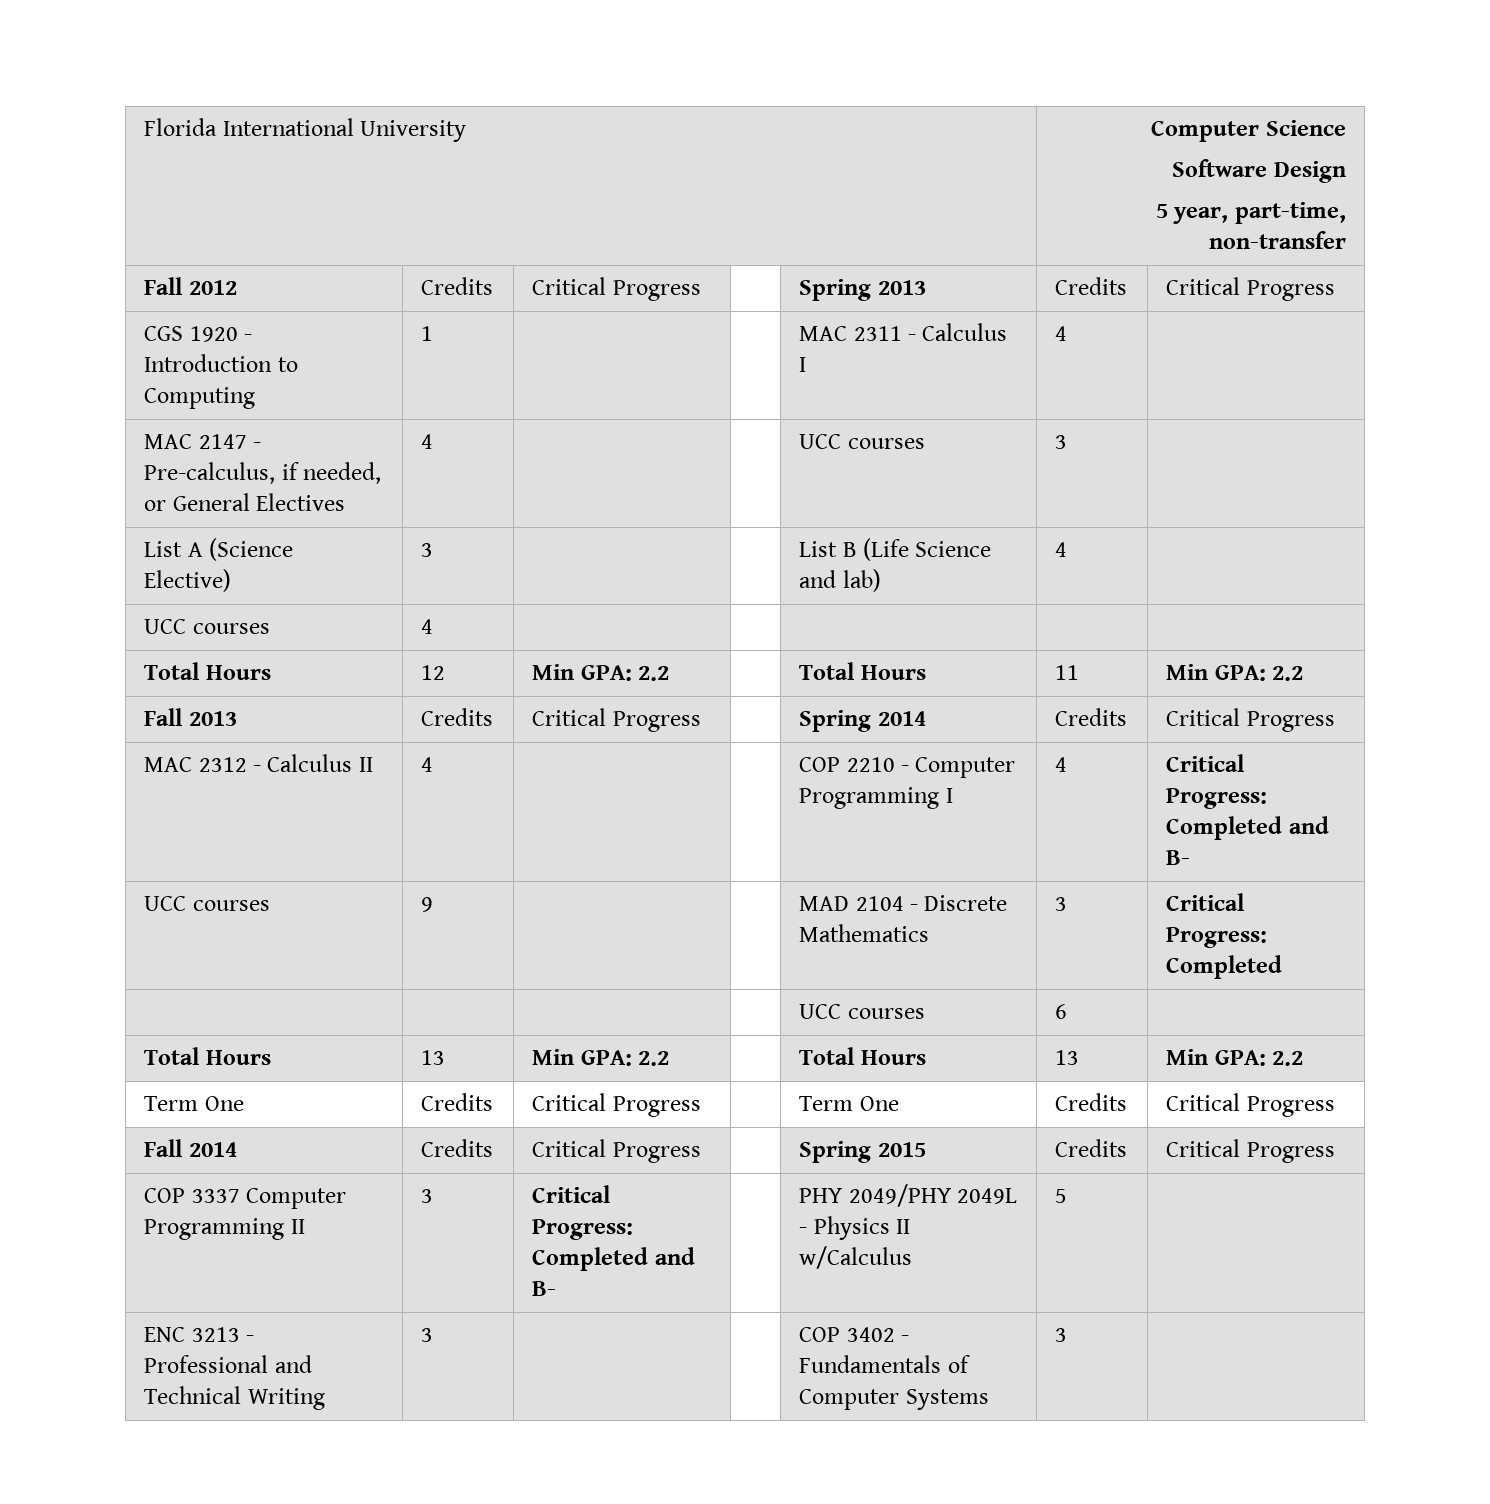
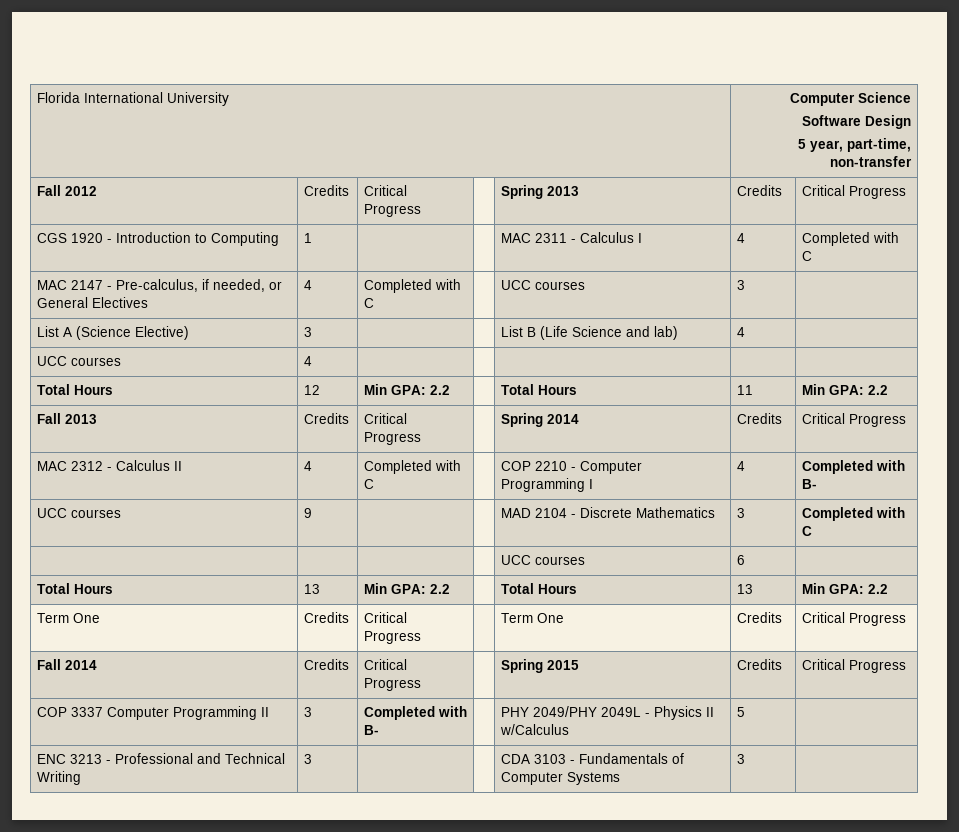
- CGS 1920 - Introduction to Computing | 1 | | | MAC 2311 - Calculus I | 4 |
+ CGS 1920 - Introduction to Computing | 1 | | | MAC 2311 - Calculus I | 4 | Completed with C
- MAC 2147 - Pre-calculus, if needed, or General Electives | 4 | | | UCC courses | 3 |
+ MAC 2147 - Pre-calculus, if needed, or General Electives | 4 | Completed with C | | UCC courses | 3 |
- MAC 2312 - Calculus II | 4 | | | COP 2210 - Computer Programming I | 4 | Critical Progress: Completed and B-
+ MAC 2312 - Calculus II | 4 | Completed with C | | COP 2210 - Computer Programming I | 4 | Completed with B-
- UCC courses | 9 | | | MAD 2104 - Discrete Mathematics | 3 | Critical Progress: Completed
+ UCC courses | 9 | | | MAD 2104 - Discrete Mathematics | 3 | Completed with C
- COP 3337 Computer Programming II | 3 | Critical Progress: Completed and B- | | PHY 2049/PHY 2049L - Physics II w/Calculus | 5 |
+ COP 3337 Computer Programming II | 3 | Completed with B- | | PHY 2049/PHY 2049L - Physics II w/Calculus | 5 |
- ENC 3213 - Professional and Technical Writing | 3 | | | COP 3402 - Fundamentals of Computer Systems | 3 |
+ ENC 3213 - Professional and Technical Writing | 3 | | | CDA 3103 - Fundamentals of Computer Systems | 3 |

